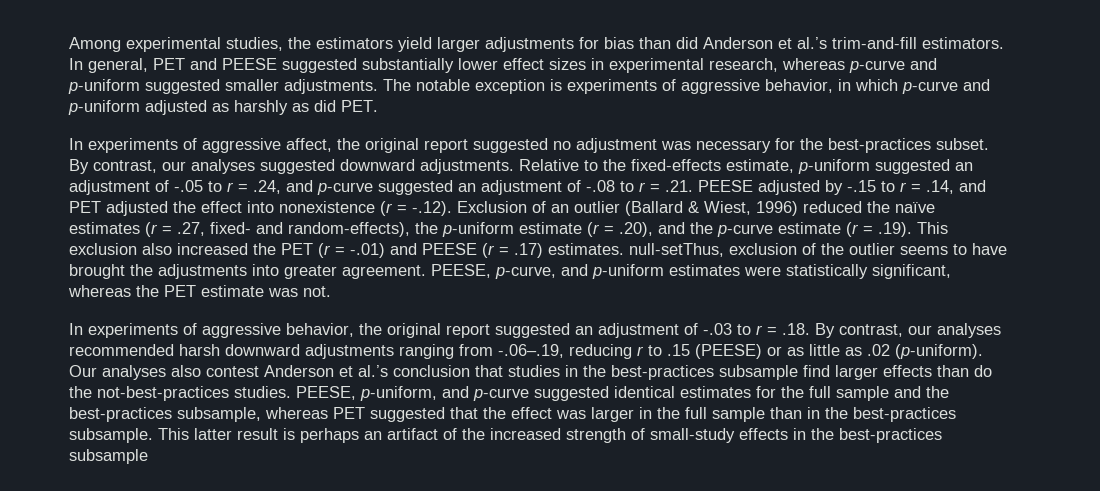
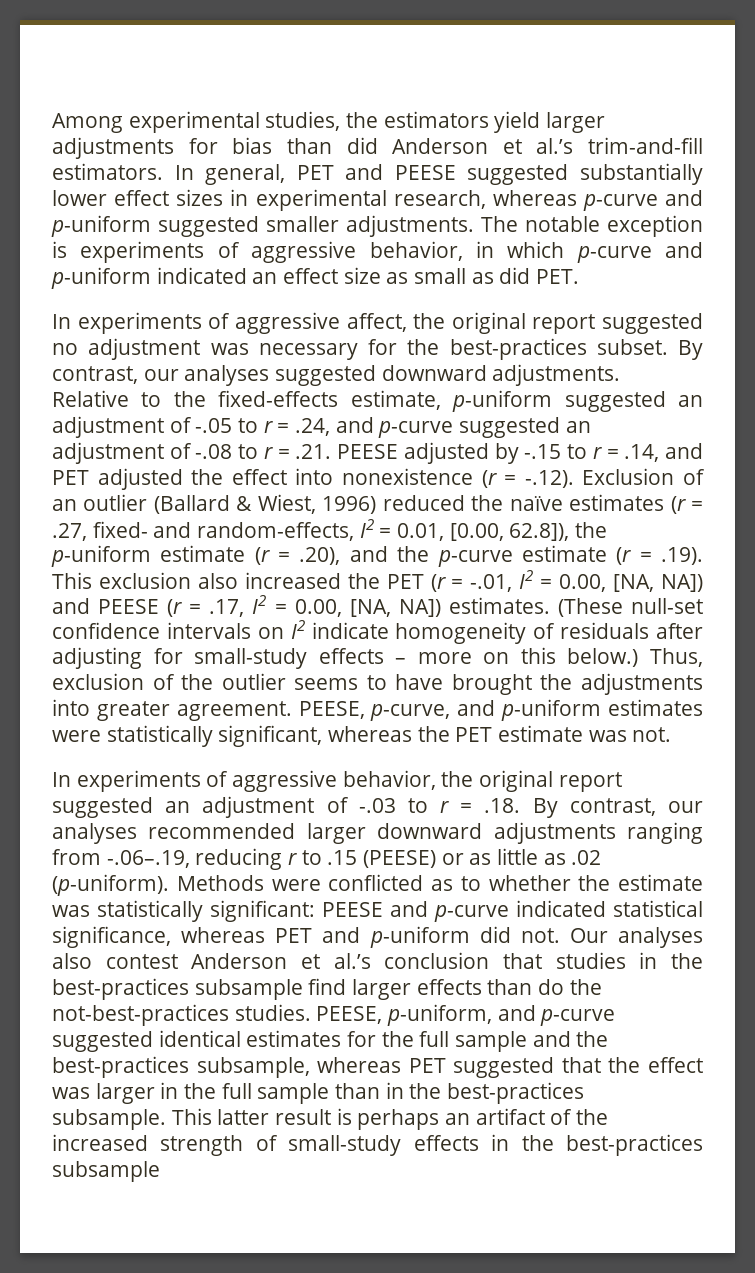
- The notable exception is experiments of aggressive behavior, in which p-curve and p-uniform adjusted as harshly as did PET.
+ The notable exception is experiments of aggressive behavior, in which p-curve and p-uniform indicated an effect size as small as did PET.
- Relative to the fixed-effects estimate, p-uniform suggested an adjustment of -.05 to r = .24, and p-curve suggested an adjustment of -.08 to r = .21. PEESE adjusted by -.15 to r = .14, and PET adjusted the effect into nonexistence (r = -.12). Exclusion of an outlier (Ballard & Wiest, 1996) reduced the naïve estimates (r = .27, fixed- and random-effects), the p-uniform estimate (r = .20), and the p-curve estimate (r = .19). This exclusion also increased the PET (r = -.01) and PEESE (r = .17) estimates. null-setThus, exclusion of the outlier seems to have brought the adjustments into greater agreement.
+ Relative to the fixed-effects estimate, p-uniform suggested an adjustment of -.05 to r = .24, and p-curve suggested an adjustment of -.08 to r = .21. PEESE adjusted by -.15 to r = .14, and PET adjusted the effect into nonexistence (r = -.12). Exclusion of an outlier (Ballard & Wiest, 1996) reduced the naïve estimates (r = .27, fixed- and random-effects, I2 = 0.01, [0.00, 62.8]), the p-uniform estimate (r = .20), and the p-curve estimate (r = .19). This exclusion also increased the PET (r = -.01, I2 = 0.00, [NA, NA]) and PEESE (r = .17, I2 = 0.00, [NA, NA]) estimates. (These null-set confidence intervals on I2 indicate homogeneity of residuals after adjusting for small-study effects – more on this below.) Thus, exclusion of the outlier seems to have brought the adjustments into greater agreement.
- In experiments of aggressive behavior, the original report suggested an adjustment of -.03 to r = .18. By contrast, our analyses recommended harsh downward adjustments ranging from -.06–.19, reducing r to .15 (PEESE) or as little as .02 (p-uniform).
+ In experiments of aggressive behavior, the original report suggested an adjustment of -.03 to r = .18. By contrast, our analyses recommended larger downward adjustments ranging from -.06–.19, reducing r to .15 (PEESE) or as little as .02 (p-uniform).
+ Methods were conflicted as to whether the estimate was statistically significant: PEESE and p-curve indicated statistical significance, whereas PET and p-uniform did not.

